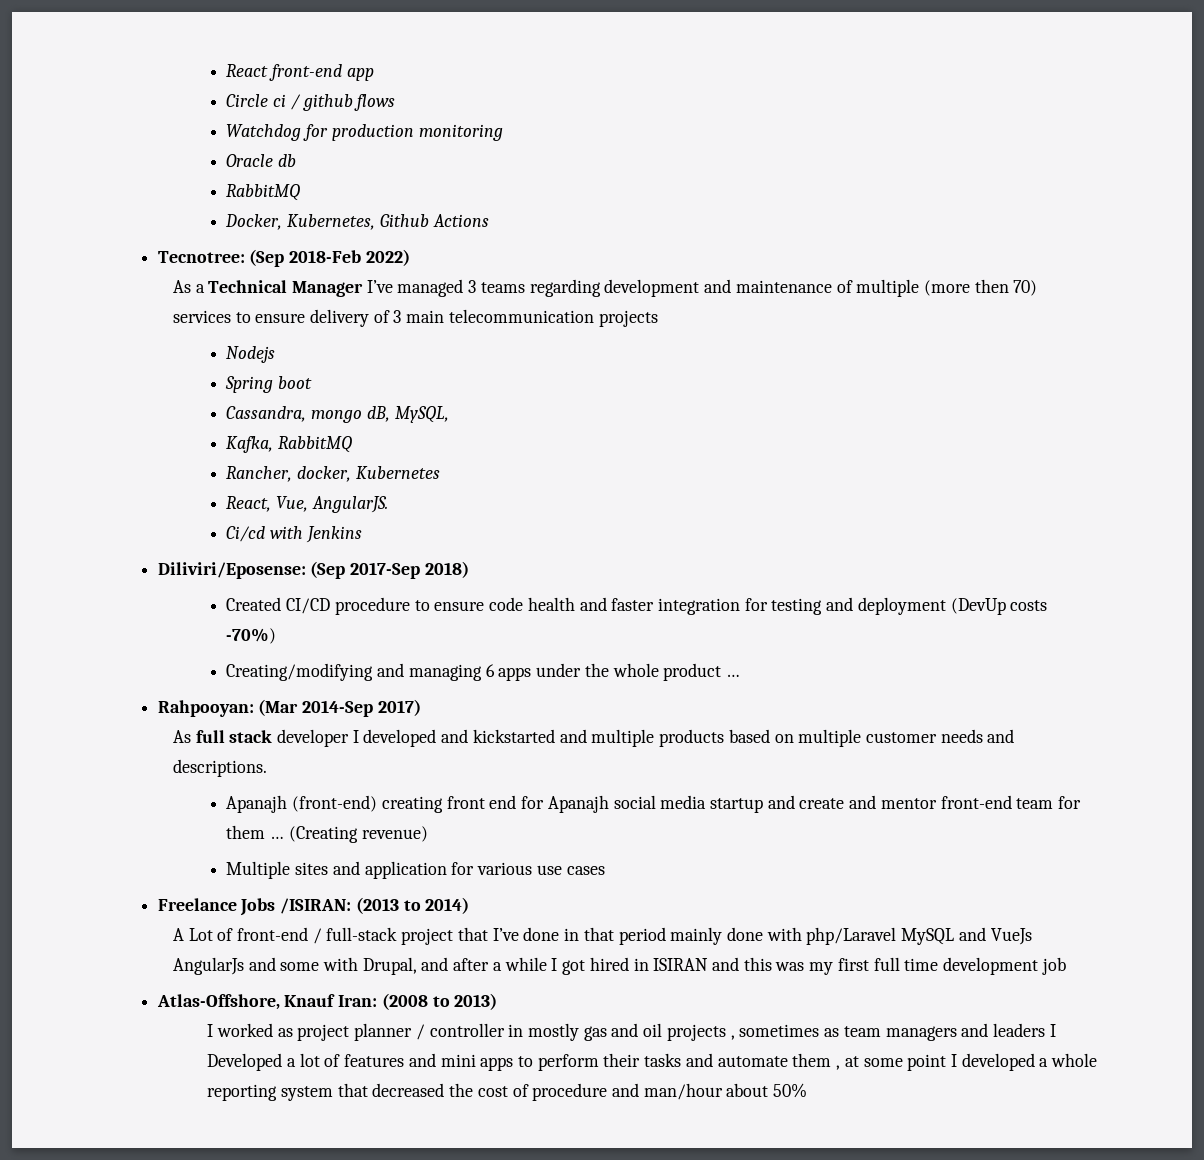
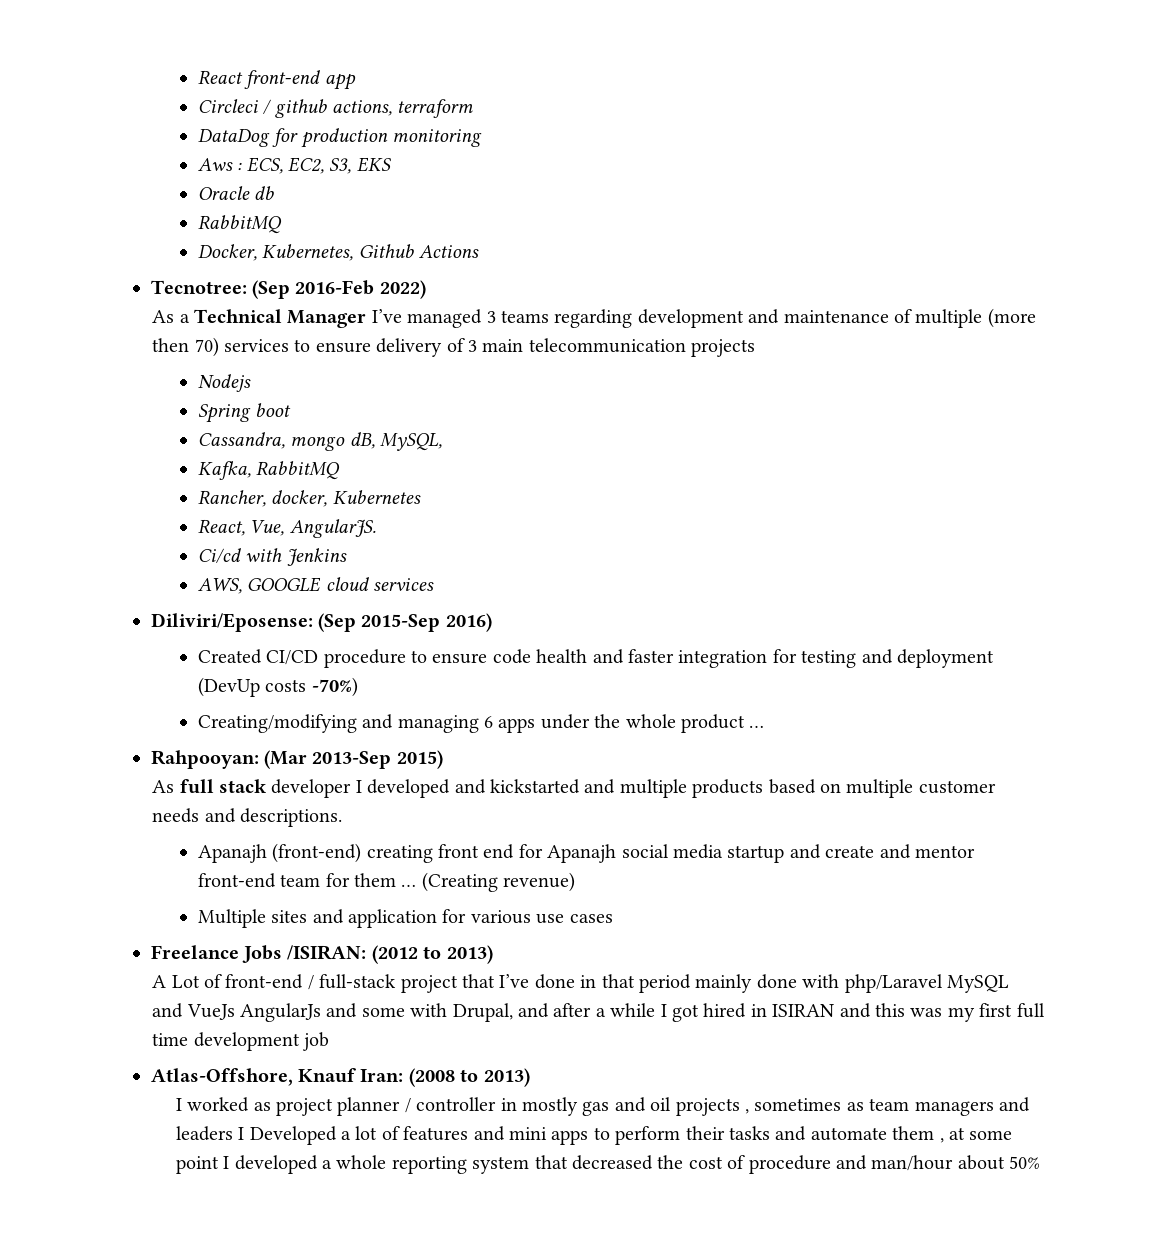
- Circle ci / github flows
- Watchdog for production monitoring
+ Circleci / github actions, terraform
+ DataDog for production monitoring
+ Aws : ECS, EC2, S3, EKS
- Tecnotree: (Sep 2018-Feb 2022)
+ Tecnotree: (Sep 2016-Feb 2022)
+ AWS, GOOGLE cloud services
- Diliviri/Eposense: (Sep 2017-Sep 2018)
+ Diliviri/Eposense: (Sep 2015-Sep 2016)
- Rahpooyan: (Mar 2014-Sep 2017)
+ Rahpooyan: (Mar 2013-Sep 2015)
- Freelance Jobs /ISIRAN: (2013 to 2014)
+ Freelance Jobs /ISIRAN: (2012 to 2013)

